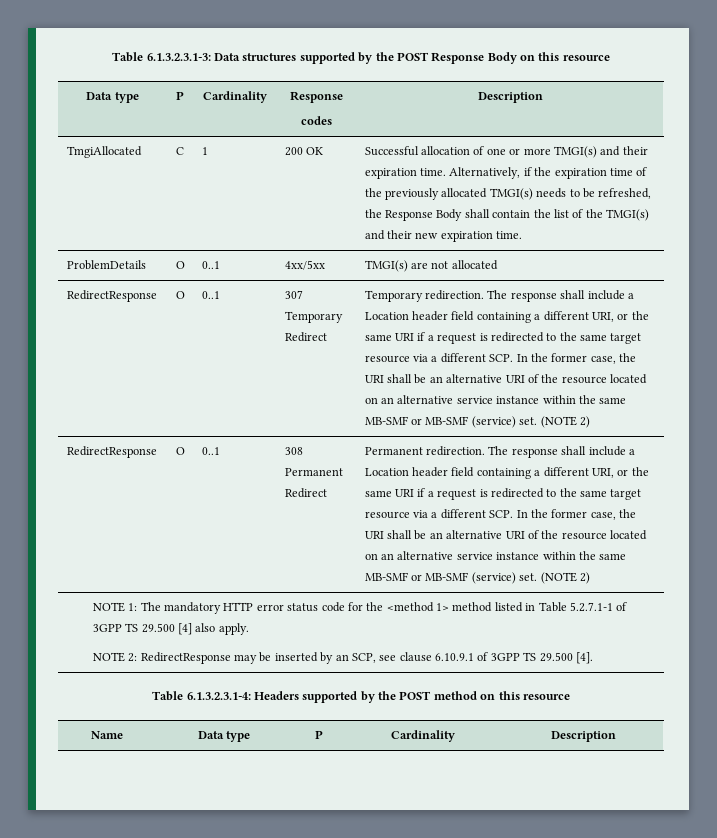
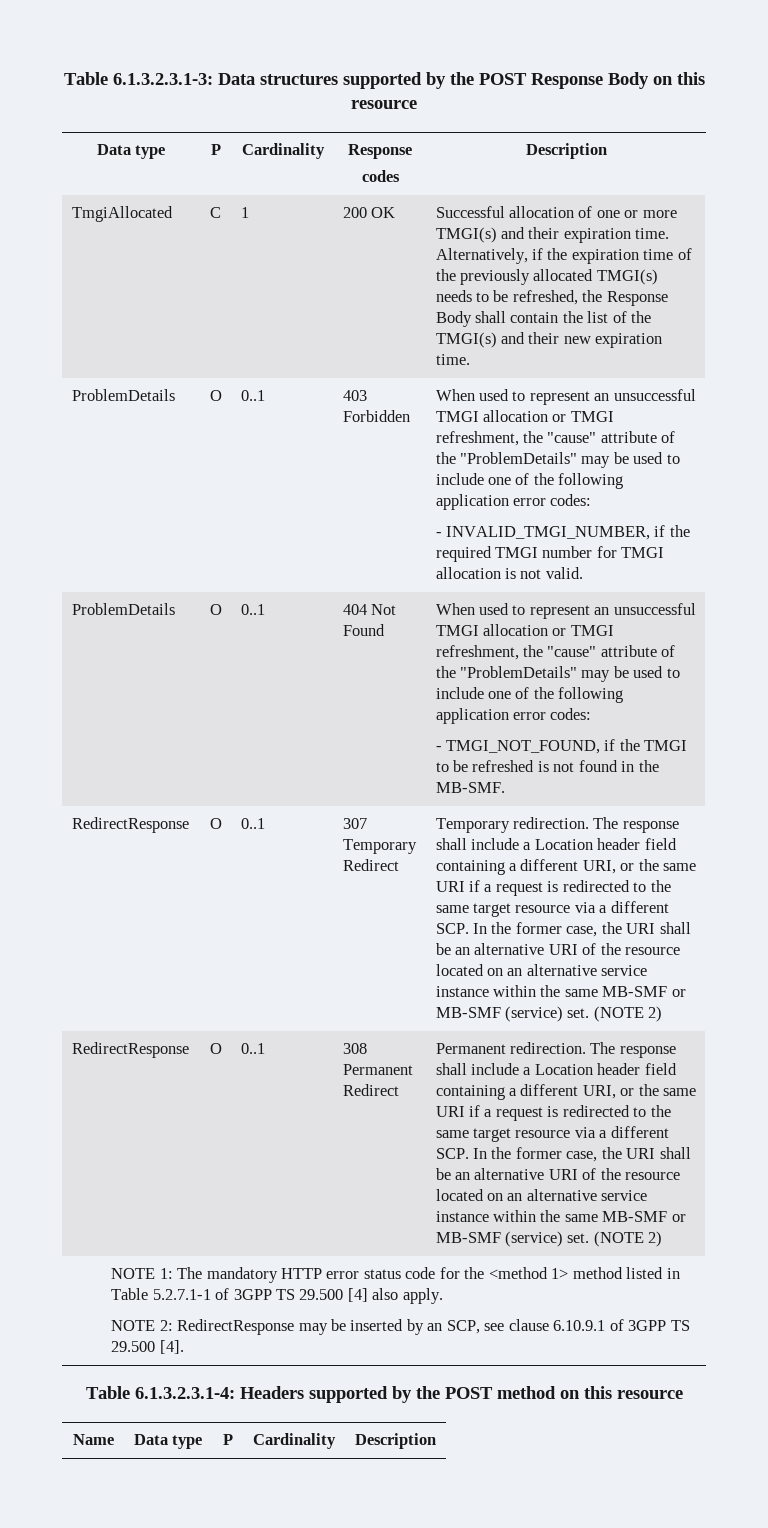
- 4xx/5xx | TMGI(s) are not allocated
+ 403 Forbidden | When used to represent an unsuccessful TMGI allocation or TMGI refreshment, the "cause" attribute of the "ProblemDetails" may be used to include one of the following application error codes:
+ - INVALID_TMGI_NUMBER, if the required TMGI number for TMGI allocation is not valid.
+ ProblemDetails | O | 0..1 | 404 Not Found | When used to represent an unsuccessful TMGI allocation or TMGI refreshment, the "cause" attribute of the "ProblemDetails" may be used to include one of the following application error codes:
+ - TMGI_NOT_FOUND, if the TMGI to be refreshed is not found in the MB-SMF.

